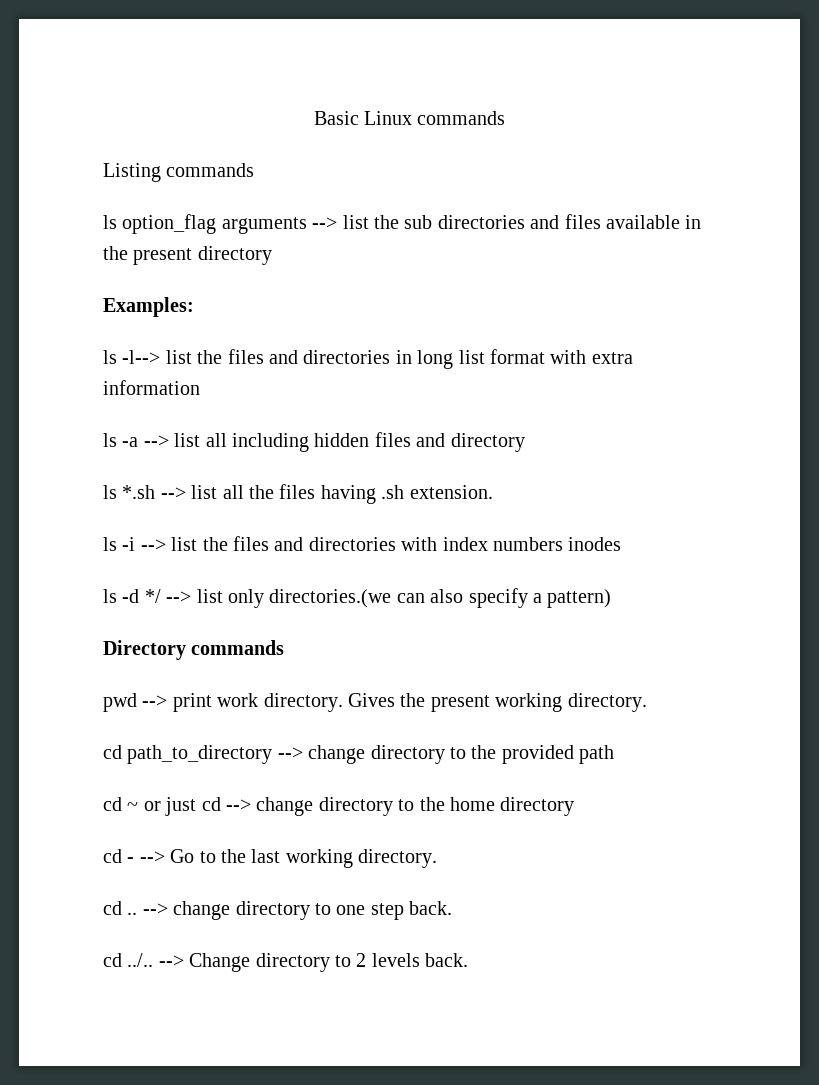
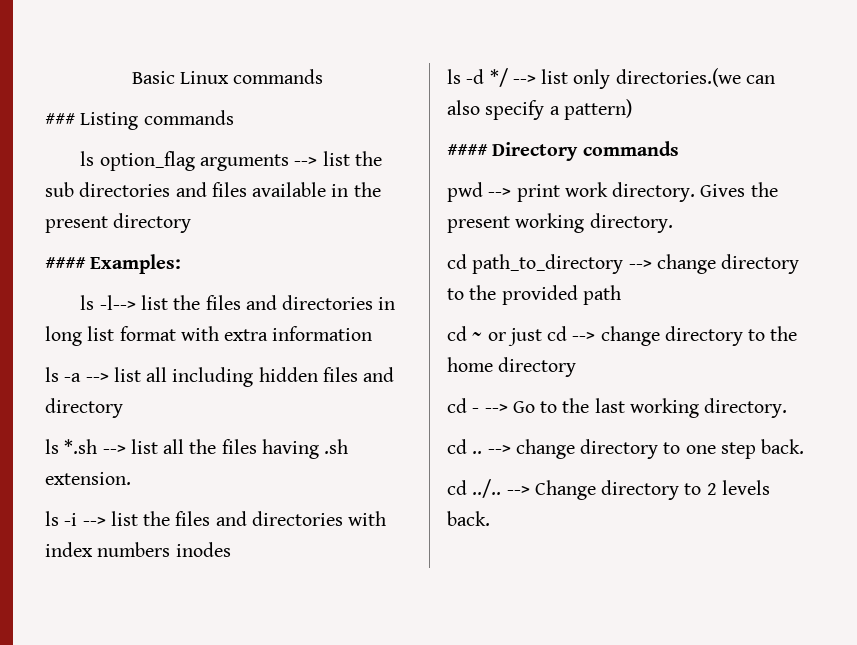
- Listing commands
+ ### Listing commands
- Examples:
+ #### Examples:
- Directory commands
+ #### Directory commands

